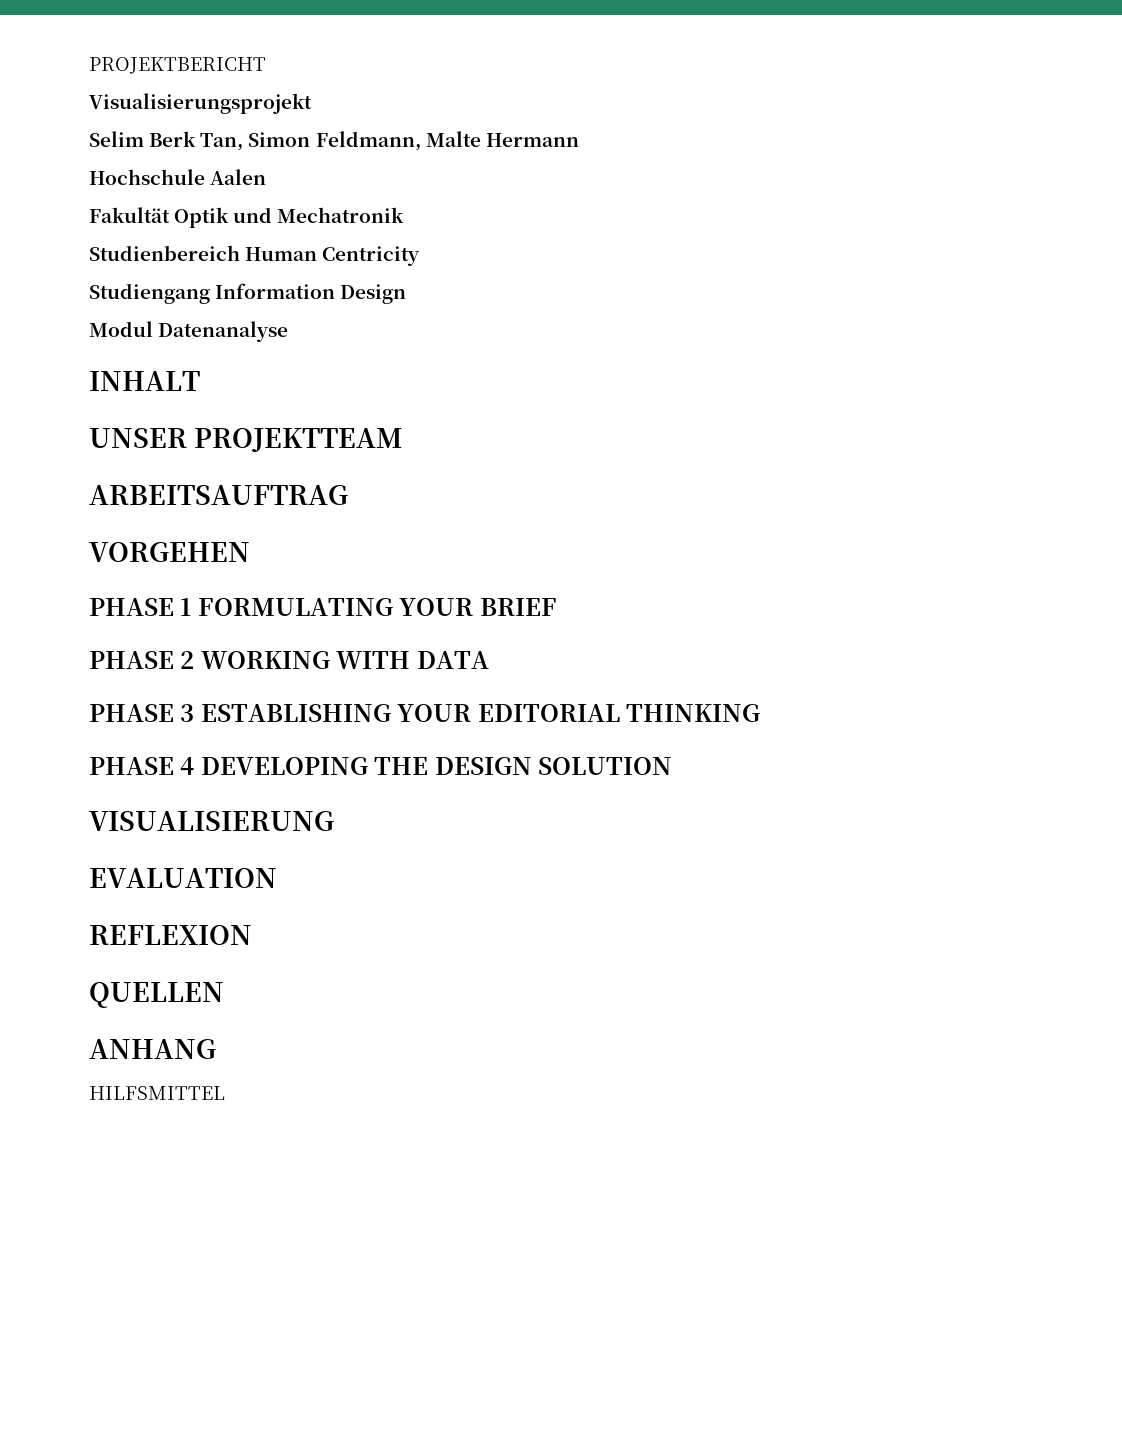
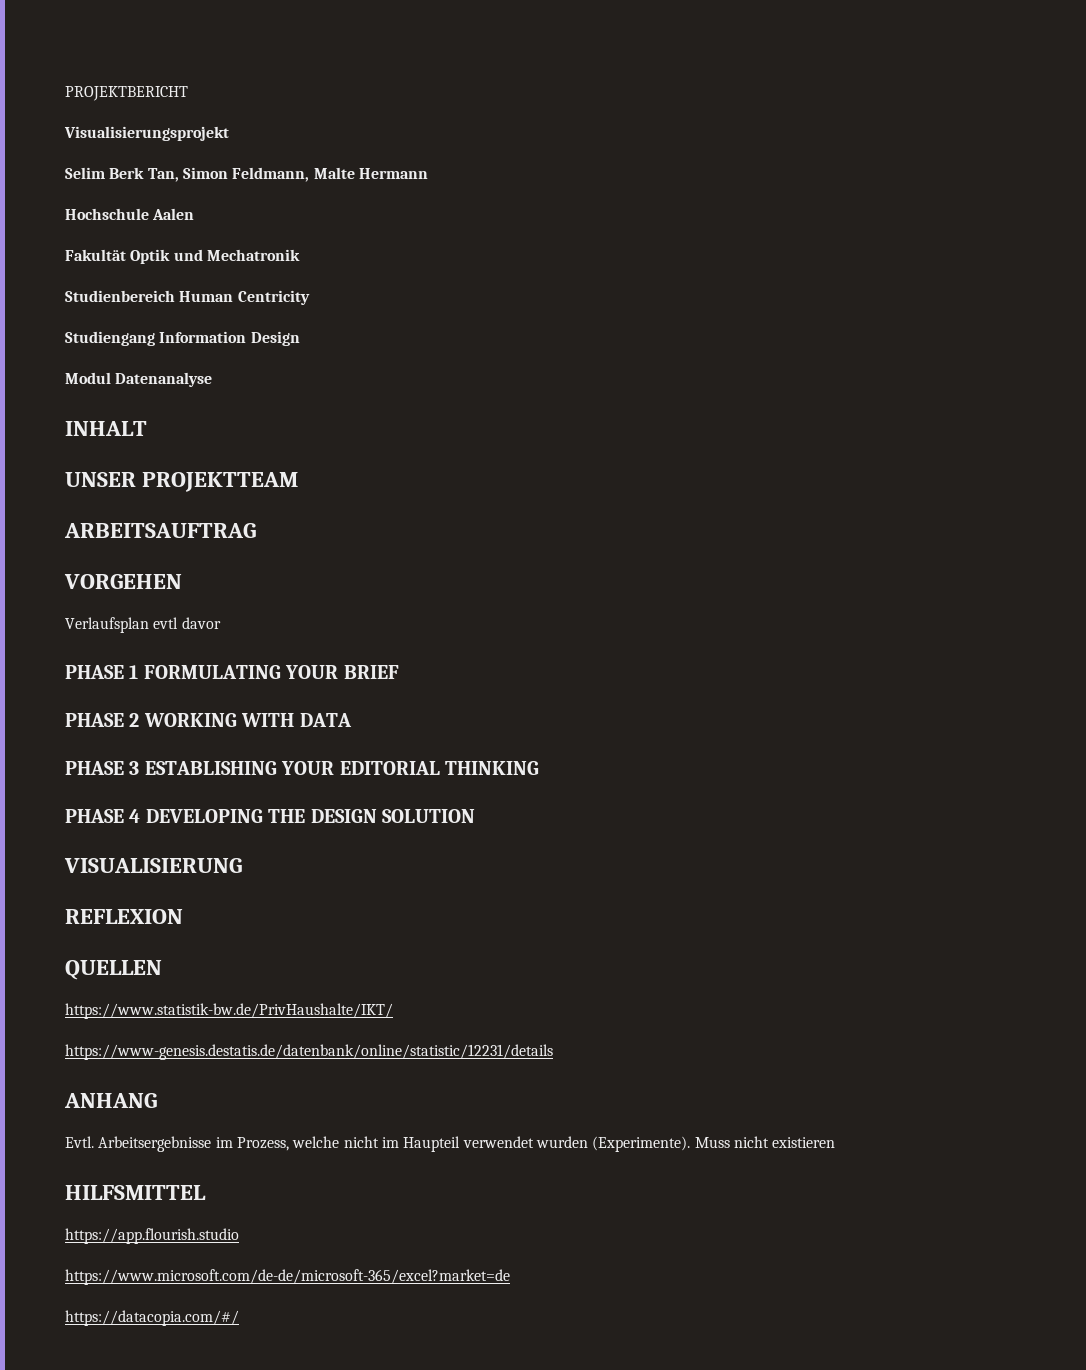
+ Verlaufsplan evtl davor
- EVALUATION
+ https://www.statistik-bw.de/PrivHaushalte/IKT/
+ https://www-genesis.destatis.de/datenbank/online/statistic/12231/details
+ Evtl. Arbeitsergebnisse im Prozess, welche nicht im Haupteil verwendet wurden (Experimente). Muss nicht existieren
  HILFSMITTEL
+ https://app.flourish.studio
+ https://www.microsoft.com/de-de/microsoft-365/excel?market=de
+ https://datacopia.com/#/

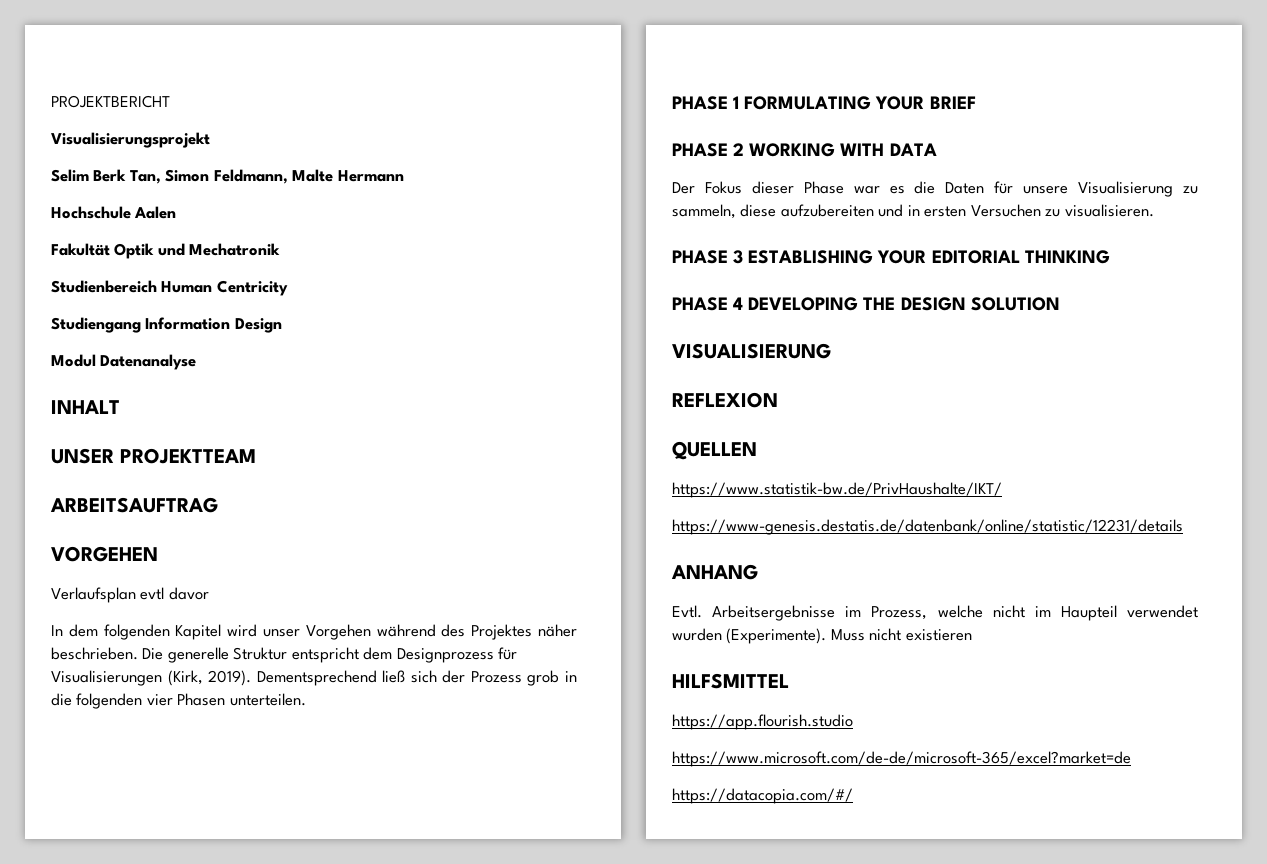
+ In dem folgenden Kapitel wird unser Vorgehen während des Projektes näher beschrieben. Die generelle Struktur entspricht dem Designprozess für Visualisierungen (Kirk, 2019). Dementsprechend ließ sich der Prozess grob in die folgenden vier Phasen unterteilen.
+ Der Fokus dieser Phase war es die Daten für unsere Visualisierung zu sammeln, diese aufzubereiten und in ersten Versuchen zu visualisieren.

